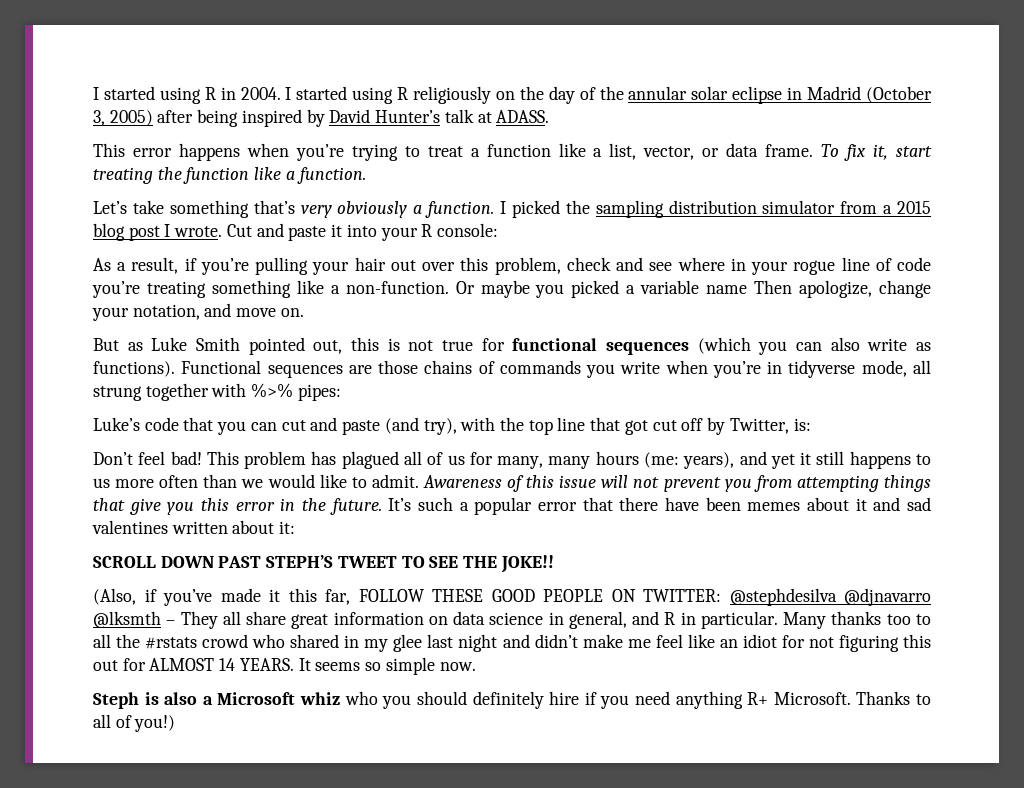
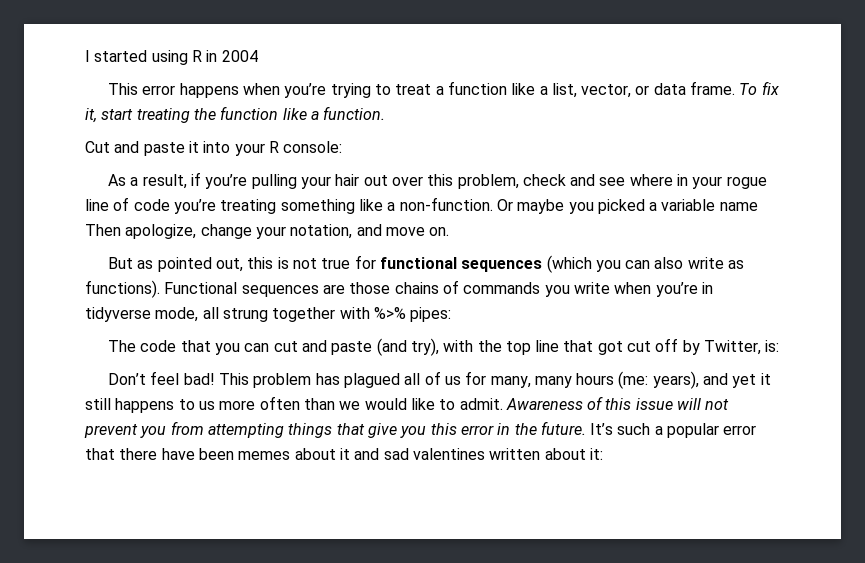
- I started using R in 2004. I started using R religiously on the day of the annular solar eclipse in Madrid (October 3, 2005) after being inspired by David Hunter’s talk at ADASS.
+ I started using R in 2004
- Let’s take something that’s very obviously a function. I picked the sampling distribution simulator from a 2015 blog post I wrote.
- But as Luke Smith pointed out, this is not true for functional sequences (which you can also write as functions).
+ But as pointed out, this is not true for functional sequences (which you can also write as functions).
- Luke’s code that you can cut and paste (and try), with the top line that got cut off by Twitter, is:
+ The code that you can cut and paste (and try), with the top line that got cut off by Twitter, is:
- SCROLL DOWN PAST STEPH’S TWEET TO SEE THE JOKE!!
- (Also, if you’ve made it this far, FOLLOW THESE GOOD PEOPLE ON TWITTER: @stephdesilva @djnavarro @lksmth – They all share great information on data science in general, and R in particular. Many thanks too to all the #rstats crowd who shared in my glee last night and didn’t make me feel like an idiot for not figuring this out for ALMOST 14 YEARS. It seems so simple now.
- Steph is also a Microsoft whiz who you should definitely hire if you need anything R+ Microsoft. Thanks to all of you!)

